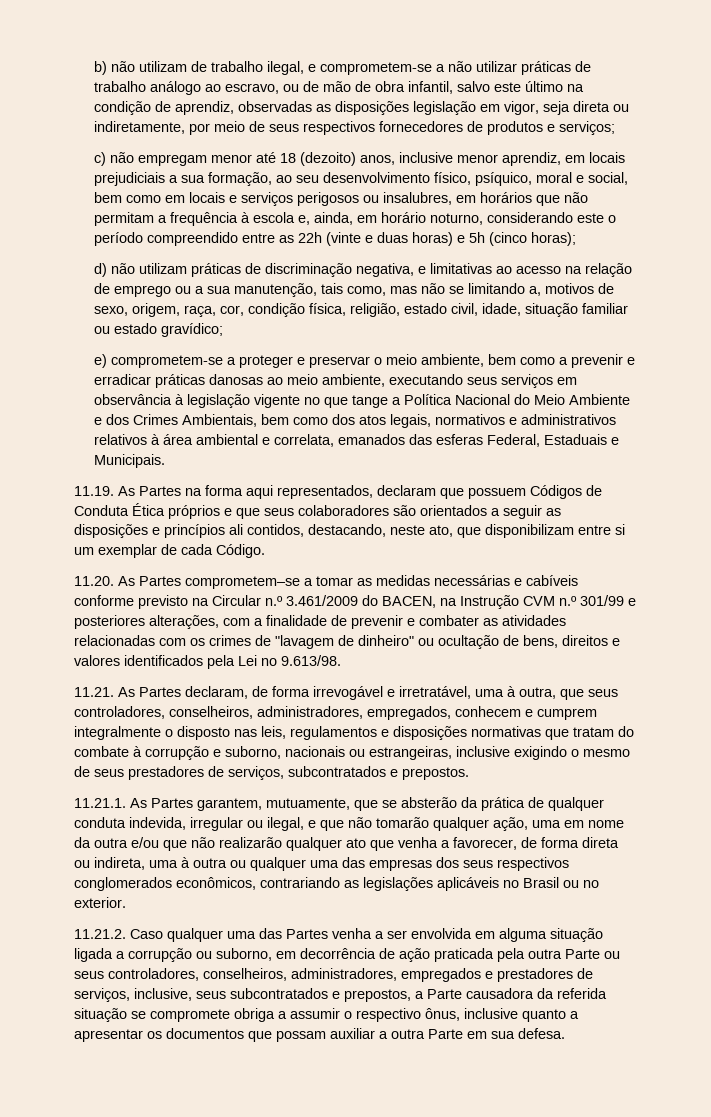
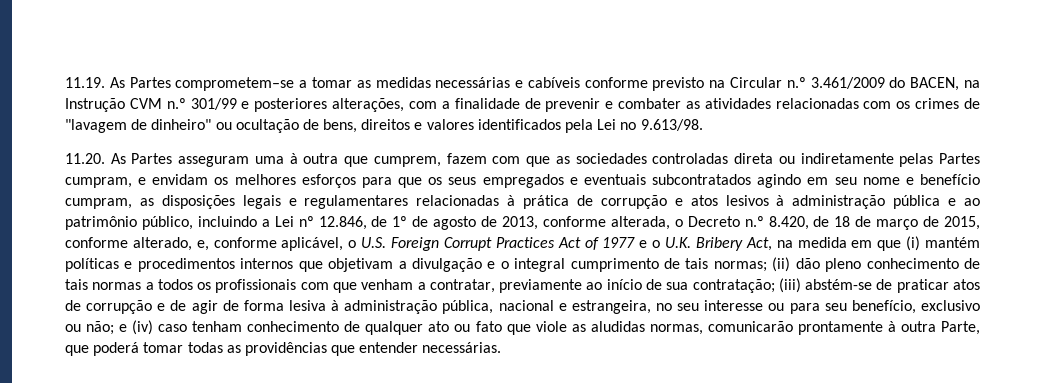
- b) não utilizam de trabalho ilegal, e comprometem-se a não utilizar práticas de trabalho análogo ao escravo, ou de mão de obra infantil, salvo este último na condição de aprendiz, observadas as disposições legislação em vigor, seja direta ou indiretamente, por meio de seus respectivos fornecedores de produtos e serviços;
- c) não empregam menor até 18 (dezoito) anos, inclusive menor aprendiz, em locais prejudiciais a sua formação, ao seu desenvolvimento físico, psíquico, moral e social, bem como em locais e serviços perigosos ou insalubres, em horários que não permitam a frequência à escola e, ainda, em horário noturno, considerando este o período compreendido entre as 22h (vinte e duas horas) e 5h (cinco horas);
- d) não utilizam práticas de discriminação negativa, e limitativas ao acesso na relação de emprego ou a sua manutenção, tais como, mas não se limitando a, motivos de sexo, origem, raça, cor, condição física, religião, estado civil, idade, situação familiar ou estado gravídico;
- e) comprometem-se a proteger e preservar o meio ambiente, bem como a prevenir e erradicar práticas danosas ao meio ambiente, executando seus serviços em observância à legislação vigente no que tange a Política Nacional do Meio Ambiente e dos Crimes Ambientais, bem como dos atos legais, normativos e administrativos relativos à área ambiental e correlata, emanados das esferas Federal, Estaduais e Municipais.
- 11.19. As Partes na forma aqui representados, declaram que possuem Códigos de Conduta Ética próprios e que seus colaboradores são orientados a seguir as disposições e princípios ali contidos, destacando, neste ato, que disponibilizam entre si um exemplar de cada Código.
- 11.20. As Partes comprometem–se a tomar as medidas necessárias e cabíveis conforme previsto na Circular n.º 3.461/2009 do BACEN, na Instrução CVM n.º 301/99 e posteriores alterações, com a finalidade de prevenir e combater as atividades relacionadas com os crimes de "lavagem de dinheiro" ou ocultação de bens, direitos e valores identificados pela Lei no 9.613/98.
+ 11.19. As Partes comprometem–se a tomar as medidas necessárias e cabíveis conforme previsto na Circular n.º 3.461/2009 do BACEN, na Instrução CVM n.º 301/99 e posteriores alterações, com a finalidade de prevenir e combater as atividades relacionadas com os crimes de "lavagem de dinheiro" ou ocultação de bens, direitos e valores identificados pela Lei no 9.613/98.
- 11.21. As Partes declaram, de forma irrevogável e irretratável, uma à outra, que seus controladores, conselheiros, administradores, empregados, conhecem e cumprem integralmente o disposto nas leis, regulamentos e disposições normativas que tratam do combate à corrupção e suborno, nacionais ou estrangeiras, inclusive exigindo o mesmo de seus prestadores de serviços, subcontratados e prepostos.
- 11.21.1. As Partes garantem, mutuamente, que se absterão da prática de qualquer conduta indevida, irregular ou ilegal, e que não tomarão qualquer ação, uma em nome da outra e/ou que não realizarão qualquer ato que venha a favorecer, de forma direta ou indireta, uma à outra ou qualquer uma das empresas dos seus respectivos conglomerados econômicos, contrariando as legislações aplicáveis no Brasil ou no exterior.
- 11.21.2. Caso qualquer uma das Partes venha a ser envolvida em alguma situação ligada a corrupção ou suborno, em decorrência de ação praticada pela outra Parte ou seus controladores, conselheiros, administradores, empregados e prestadores de serviços, inclusive, seus subcontratados e prepostos, a Parte causadora da referida situação se compromete obriga a assumir o respectivo ônus, inclusive quanto a apresentar os documentos que possam auxiliar a outra Parte em sua defesa.
+ 11.20. As Partes asseguram uma à outra que cumprem, fazem com que as sociedades controladas direta ou indiretamente pelas Partes cumpram, e envidam os melhores esforços para que os seus empregados e eventuais subcontratados agindo em seu nome e benefício cumpram, as disposições legais e regulamentares relacionadas à prática de corrupção e atos lesivos à administração pública e ao patrimônio público, incluindo a Lei nº 12.846, de 1º de agosto de 2013, conforme alterada, o Decreto n.º 8.420, de 18 de março de 2015, conforme alterado, e, conforme aplicável, o U.S. Foreign Corrupt Practices Act of 1977 e o U.K. Bribery Act, na medida em que (i) mantém políticas e procedimentos internos que objetivam a divulgação e o integral cumprimento de tais normas; (ii) dão pleno conhecimento de tais normas a todos os profissionais com que venham a contratar, previamente ao início de sua contratação; (iii) abstém-se de praticar atos de corrupção e de agir de forma lesiva à administração pública, nacional e estrangeira, no seu interesse ou para seu benefício, exclusivo ou não; e (iv) caso tenham conhecimento de qualquer ato ou fato que viole as aludidas normas, comunicarão prontamente à outra Parte, que poderá tomar todas as providências que entender necessárias.

